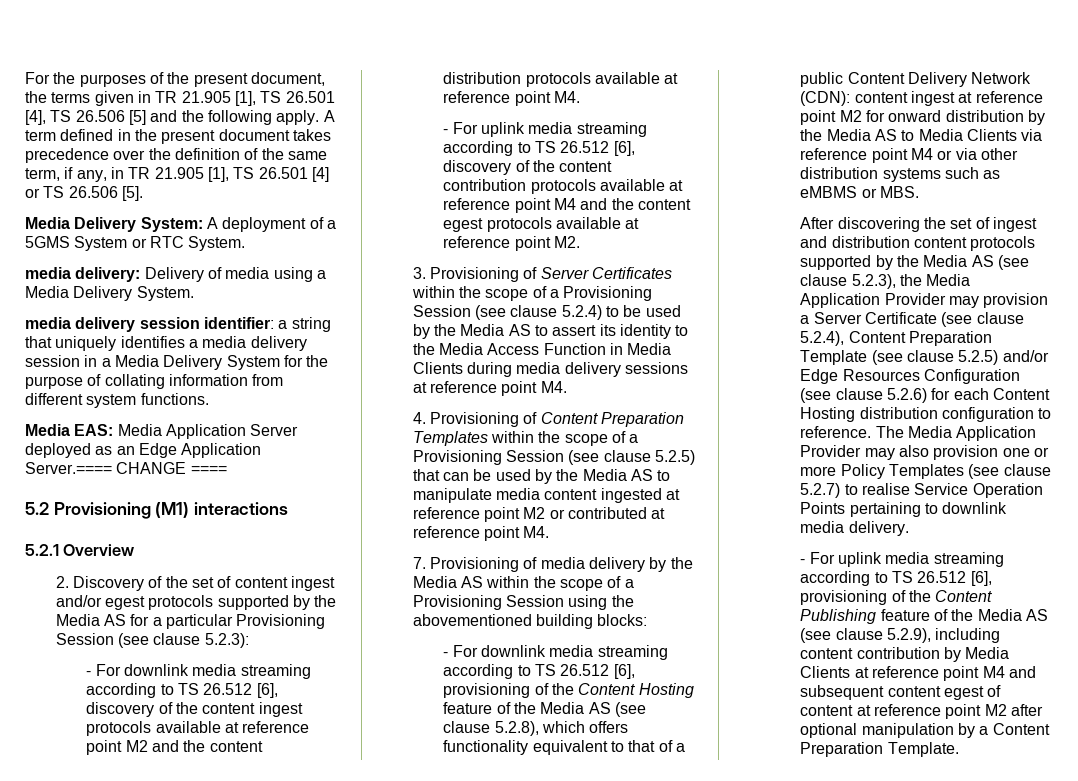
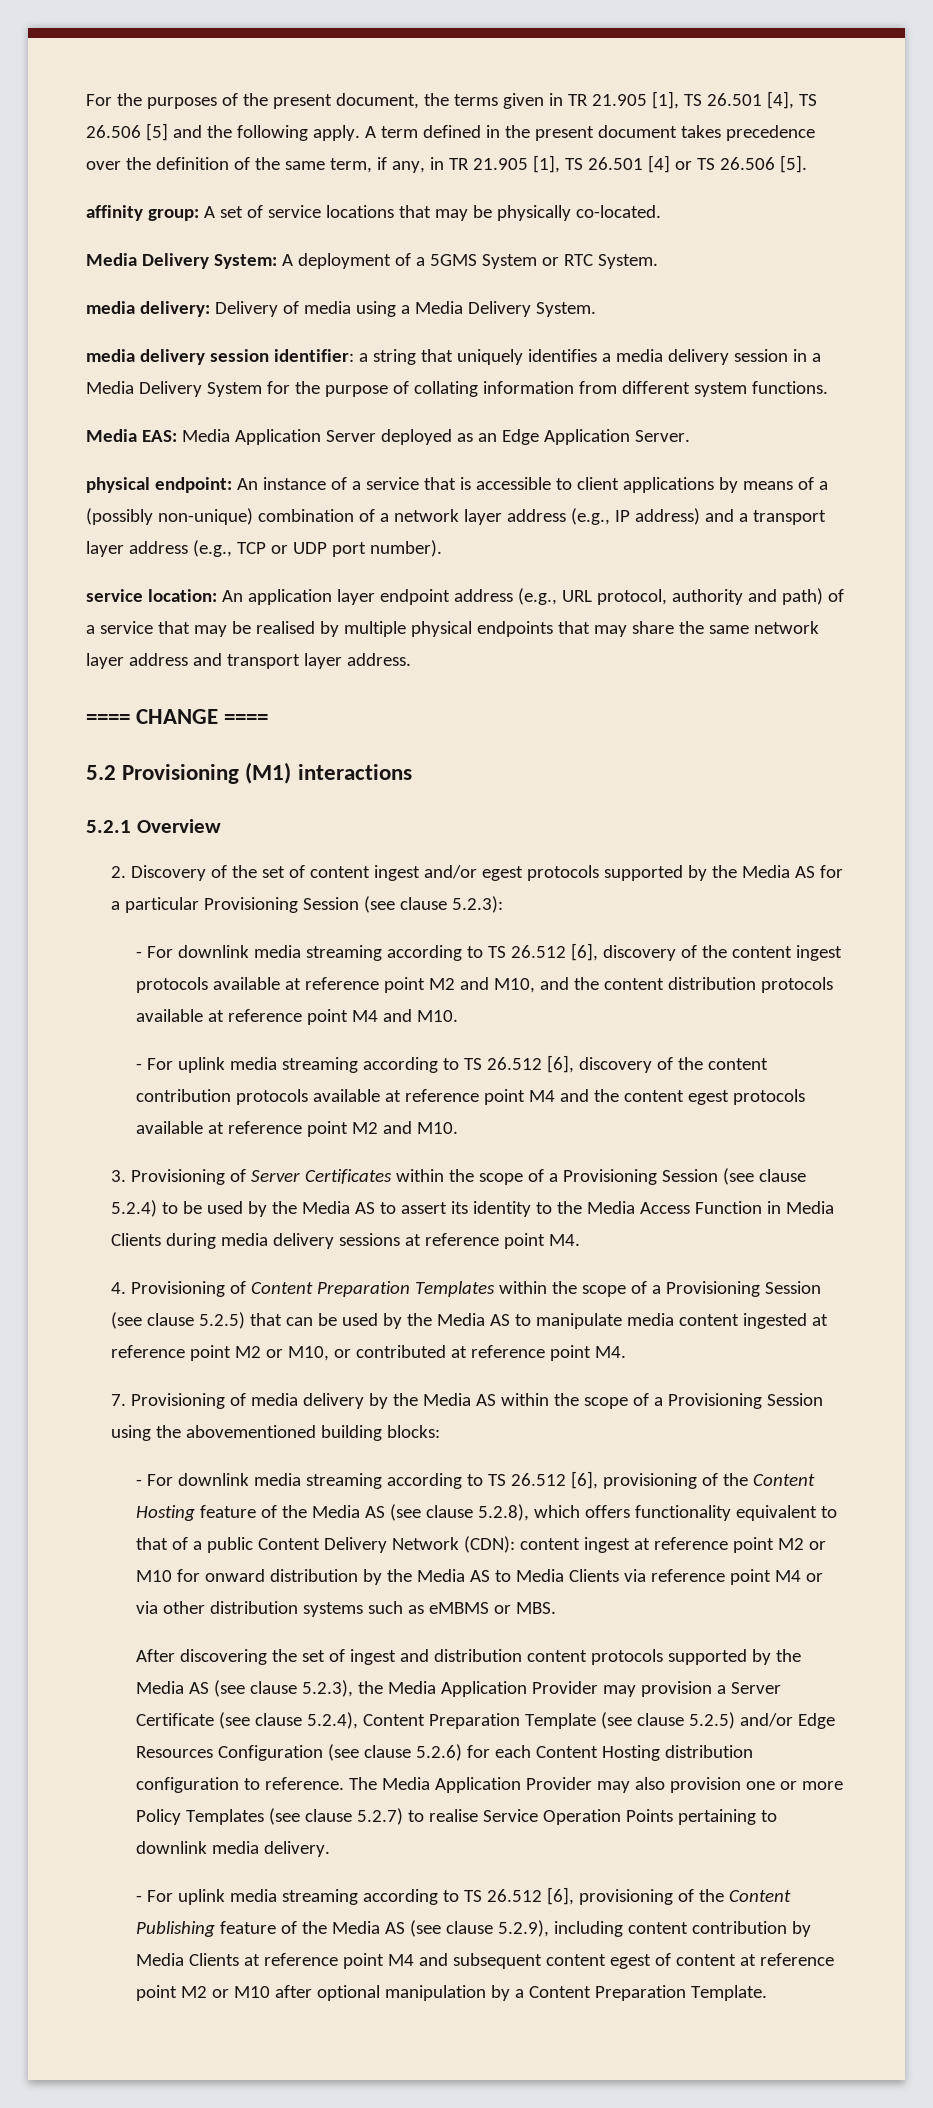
+ affinity group: A set of service locations that may be physically co-located.
- Media EAS: Media Application Server deployed as an Edge Application Server.==== CHANGE ====
+ Media EAS: Media Application Server deployed as an Edge Application Server.
+ physical endpoint: An instance of a service that is accessible to client applications by means of a (possibly non-unique) combination of a network layer address (e.g., IP address) and a transport layer address (e.g., TCP or UDP port number).
+ service location: An application layer endpoint address (e.g., URL protocol, authority and path) of a service that may be realised by multiple physical endpoints that may share the same network layer address and transport layer address.
+ ==== CHANGE ====
- - For downlink media streaming according to TS 26.512 [6], discovery of the content ingest protocols available at reference point M2 and the content distribution protocols available at reference point M4.
+ - For downlink media streaming according to TS 26.512 [6], discovery of the content ingest protocols available at reference point M2 and M10, and the content distribution protocols available at reference point M4 and M10.
- - For uplink media streaming according to TS 26.512 [6], discovery of the content contribution protocols available at reference point M4 and the content egest protocols available at reference point M2.
+ - For uplink media streaming according to TS 26.512 [6], discovery of the content contribution protocols available at reference point M4 and the content egest protocols available at reference point M2 and M10.
- 4. Provisioning of Content Preparation Templates within the scope of a Provisioning Session (see clause 5.2.5) that can be used by the Media AS to manipulate media content ingested at reference point M2 or contributed at reference point M4.
+ 4. Provisioning of Content Preparation Templates within the scope of a Provisioning Session (see clause 5.2.5) that can be used by the Media AS to manipulate media content ingested at reference point M2 or M10, or contributed at reference point M4.
- content ingest at reference point M2 for onward distribution by the Media AS to Media Clients via reference point M4 or via other distribution systems such as eMBMS or MBS.
+ content ingest at reference point M2 or M10 for onward distribution by the Media AS to Media Clients via reference point M4 or via other distribution systems such as eMBMS or MBS.
- - For uplink media streaming according to TS 26.512 [6], provisioning of the Content Publishing feature of the Media AS (see clause 5.2.9), including content contribution by Media Clients at reference point M4 and subsequent content egest of content at reference point M2 after optional manipulation by a Content Preparation Template.
+ - For uplink media streaming according to TS 26.512 [6], provisioning of the Content Publishing feature of the Media AS (see clause 5.2.9), including content contribution by Media Clients at reference point M4 and subsequent content egest of content at reference point M2 or M10 after optional manipulation by a Content Preparation Template.

